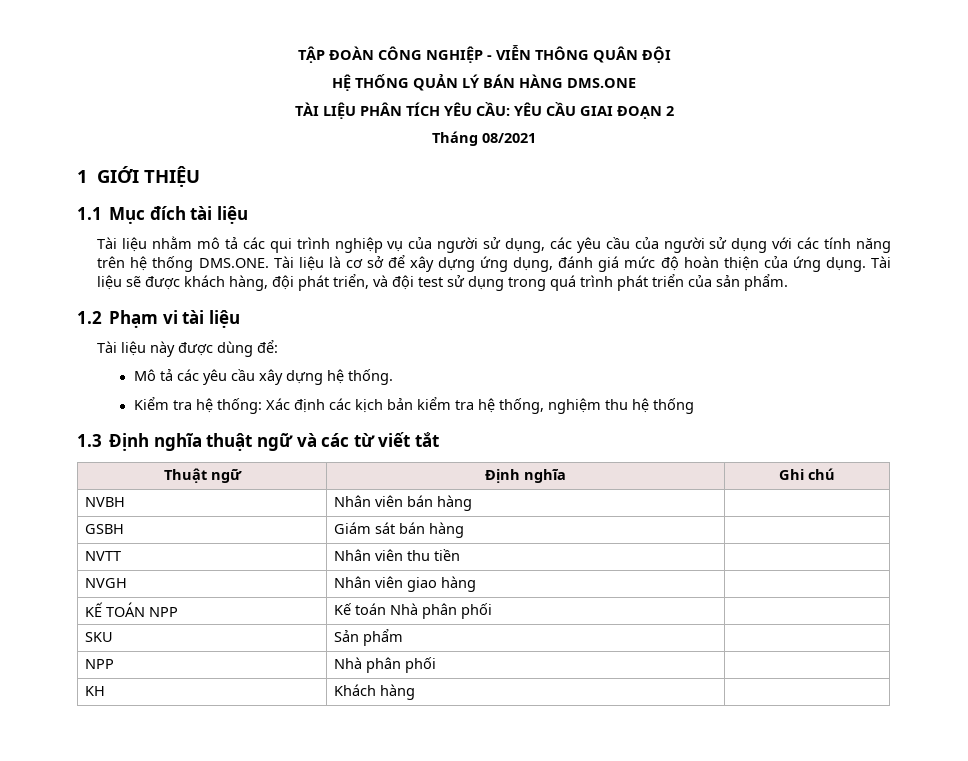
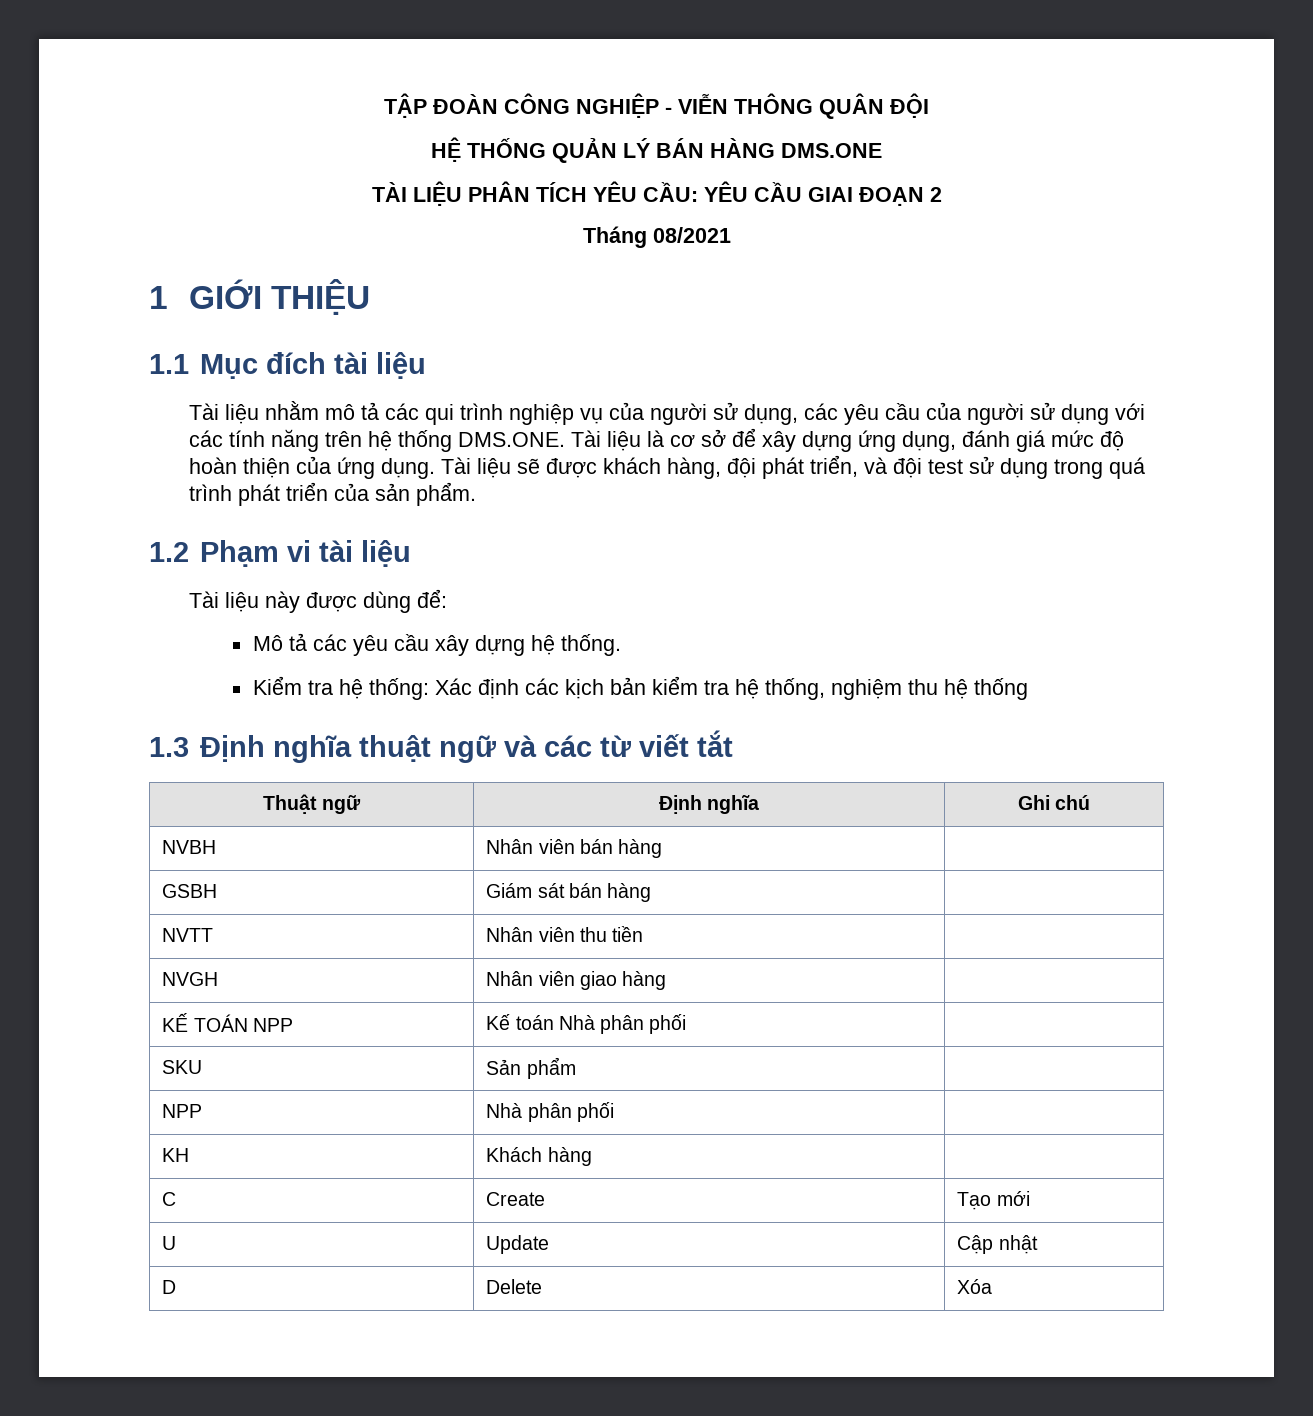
+ C | Create | Tạo mới
+ U | Update | Cập nhật
+ D | Delete | Xóa

